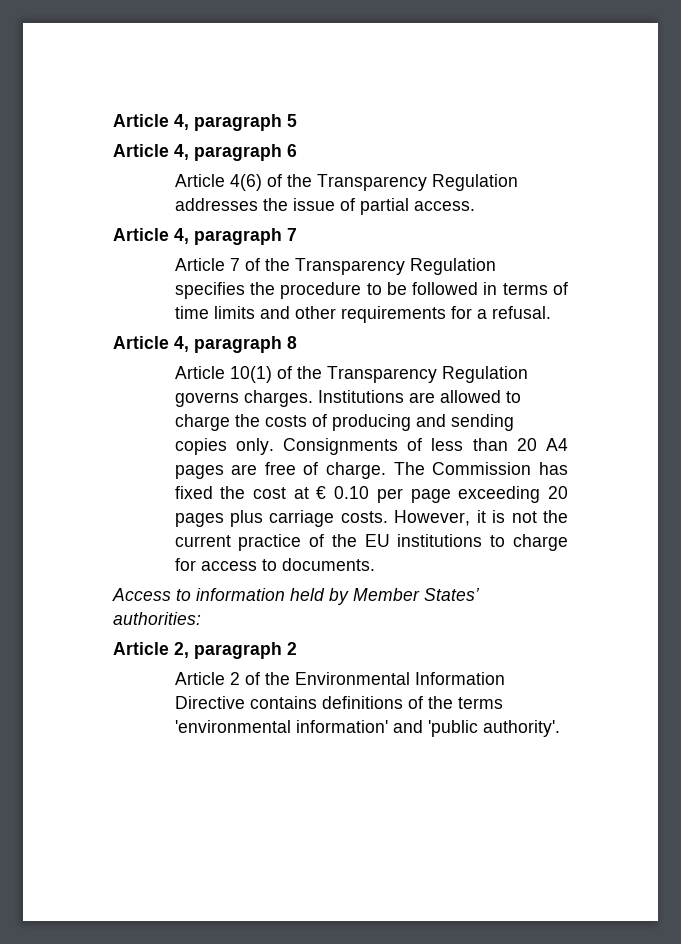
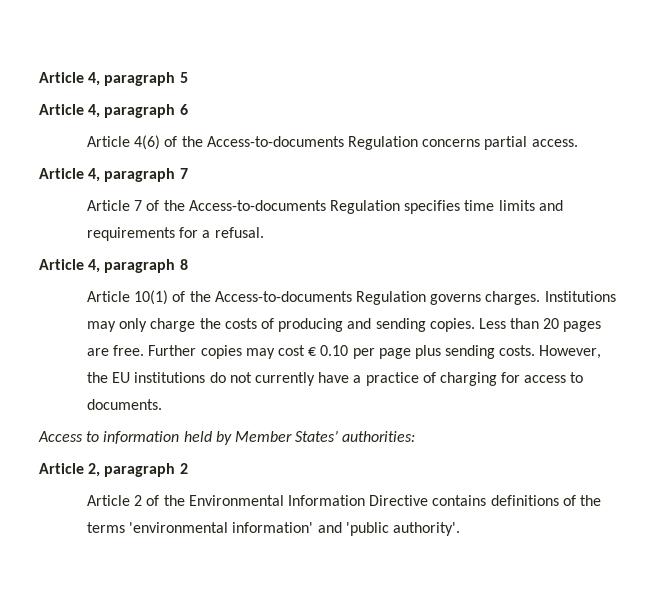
- Article 4(6) of the Transparency Regulation addresses the issue of partial access.
+ Article 4(6) of the Access-to-documents Regulation concerns partial access.
- Article 7 of the Transparency Regulation specifies the procedure to be followed in terms of time limits and other requirements for a refusal.
+ Article 7 of the Access-to-documents Regulation specifies time limits and requirements for a refusal.
- Article 10(1) of the Transparency Regulation governs charges.
+ Article 10(1) of the Access-to-documents Regulation governs charges.
- Institutions are allowed to charge the costs of producing and sending copies only. Consignments of less than 20 A4 pages are free of charge. The Commission has fixed the cost at € 0.10 per page exceeding 20 pages plus carriage costs. However, it is not the current practice of the EU institutions to charge for access to documents.
+ Institutions may only charge the costs of producing and sending copies. Less than 20 pages are free. Further copies may cost € 0.10 per page plus sending costs. However, the EU institutions do not currently have a practice of charging for access to documents.

